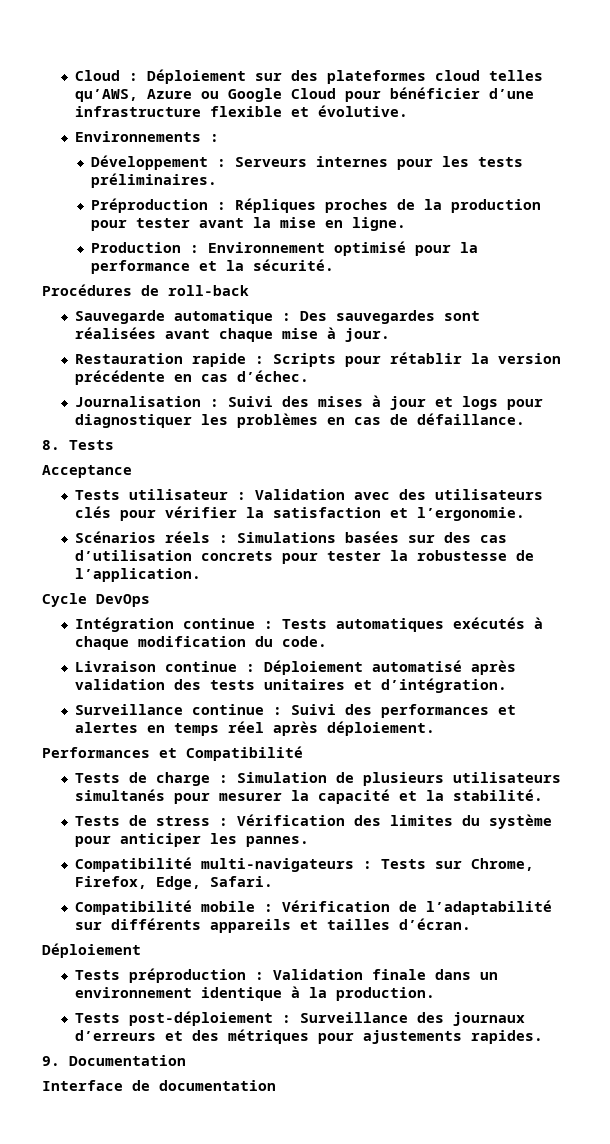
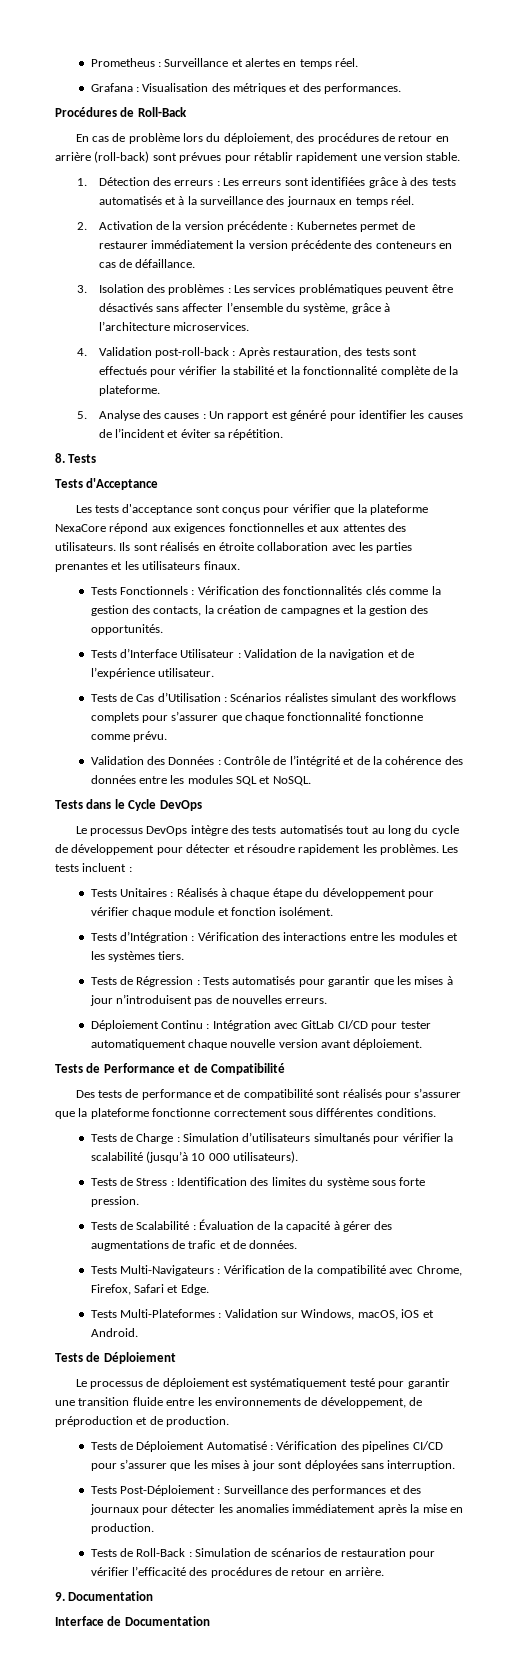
- Cloud : Déploiement sur des plateformes cloud telles qu’AWS, Azure ou Google Cloud pour bénéficier d’une infrastructure flexible et évolutive.
- Environnements :
- Développement : Serveurs internes pour les tests préliminaires.
- Préproduction : Répliques proches de la production pour tester avant la mise en ligne.
- Production : Environnement optimisé pour la performance et la sécurité.
- Procédures de roll-back
- Sauvegarde automatique : Des sauvegardes sont réalisées avant chaque mise à jour.
- Restauration rapide : Scripts pour rétablir la version précédente en cas d’échec.
- Journalisation : Suivi des mises à jour et logs pour diagnostiquer les problèmes en cas de défaillance.
+ Prometheus : Surveillance et alertes en temps réel.
+ Grafana : Visualisation des métriques et des performances.
+ Procédures de Roll-Back
+ En cas de problème lors du déploiement, des procédures de retour en arrière (roll-back) sont prévues pour rétablir rapidement une version stable.
+ 1. Détection des erreurs : Les erreurs sont identifiées grâce à des tests automatisés et à la surveillance des journaux en temps réel.
+ 2. Activation de la version précédente : Kubernetes permet de restaurer immédiatement la version précédente des conteneurs en cas de défaillance.
+ 3. Isolation des problèmes : Les services problématiques peuvent être désactivés sans affecter l’ensemble du système, grâce à l’architecture microservices.
+ 4. Validation post-roll-back : Après restauration, des tests sont effectués pour vérifier la stabilité et la fonctionnalité complète de la plateforme.
+ 5. Analyse des causes : Un rapport est généré pour identifier les causes de l’incident et éviter sa répétition.
  8. Tests
- Acceptance
- Tests utilisateur : Validation avec des utilisateurs clés pour vérifier la satisfaction et l’ergonomie.
- Scénarios réels : Simulations basées sur des cas d’utilisation concrets pour tester la robustesse de l’application.
- Cycle DevOps
- Intégration continue : Tests automatiques exécutés à chaque modification du code.
- Livraison continue : Déploiement automatisé après validation des tests unitaires et d’intégration.
- Surveillance continue : Suivi des performances et alertes en temps réel après déploiement.
- Performances et Compatibilité
- Tests de charge : Simulation de plusieurs utilisateurs simultanés pour mesurer la capacité et la stabilité.
- Tests de stress : Vérification des limites du système pour anticiper les pannes.
- Compatibilité multi-navigateurs : Tests sur Chrome, Firefox, Edge, Safari.
- Compatibilité mobile : Vérification de l’adaptabilité sur différents appareils et tailles d’écran.
- Déploiement
- Tests préproduction : Validation finale dans un environnement identique à la production.
- Tests post-déploiement : Surveillance des journaux d’erreurs et des métriques pour ajustements rapides.
+ Tests d'Acceptance
+ Les tests d'acceptance sont conçus pour vérifier que la plateforme NexaCore répond aux exigences fonctionnelles et aux attentes des utilisateurs. Ils sont réalisés en étroite collaboration avec les parties prenantes et les utilisateurs finaux.
+ Tests Fonctionnels : Vérification des fonctionnalités clés comme la gestion des contacts, la création de campagnes et la gestion des opportunités.
+ Tests d’Interface Utilisateur : Validation de la navigation et de l’expérience utilisateur.
+ Tests de Cas d’Utilisation : Scénarios réalistes simulant des workflows complets pour s’assurer que chaque fonctionnalité fonctionne comme prévu.
+ Validation des Données : Contrôle de l’intégrité et de la cohérence des données entre les modules SQL et NoSQL.
+ Tests dans le Cycle DevOps
+ Le processus DevOps intègre des tests automatisés tout au long du cycle de développement pour détecter et résoudre rapidement les problèmes. Les tests incluent :
+ Tests Unitaires : Réalisés à chaque étape du développement pour vérifier chaque module et fonction isolément.
+ Tests d’Intégration : Vérification des interactions entre les modules et les systèmes tiers.
+ Tests de Régression : Tests automatisés pour garantir que les mises à jour n’introduisent pas de nouvelles erreurs.
+ Déploiement Continu : Intégration avec GitLab CI/CD pour tester automatiquement chaque nouvelle version avant déploiement.
+ Tests de Performance et de Compatibilité
+ Des tests de performance et de compatibilité sont réalisés pour s’assurer que la plateforme fonctionne correctement sous différentes conditions.
+ Tests de Charge : Simulation d’utilisateurs simultanés pour vérifier la scalabilité (jusqu’à 10 000 utilisateurs).
+ Tests de Stress : Identification des limites du système sous forte pression.
+ Tests de Scalabilité : Évaluation de la capacité à gérer des augmentations de trafic et de données.
+ Tests Multi-Navigateurs : Vérification de la compatibilité avec Chrome, Firefox, Safari et Edge.
+ Tests Multi-Plateformes : Validation sur Windows, macOS, iOS et Android.
+ Tests de Déploiement
+ Le processus de déploiement est systématiquement testé pour garantir une transition fluide entre les environnements de développement, de préproduction et de production.
+ Tests de Déploiement Automatisé : Vérification des pipelines CI/CD pour s’assurer que les mises à jour sont déployées sans interruption.
+ Tests Post-Déploiement : Surveillance des performances et des journaux pour détecter les anomalies immédiatement après la mise en production.
+ Tests de Roll-Back : Simulation de scénarios de restauration pour vérifier l’efficacité des procédures de retour en arrière.
- Interface de documentation
+ Interface de Documentation

